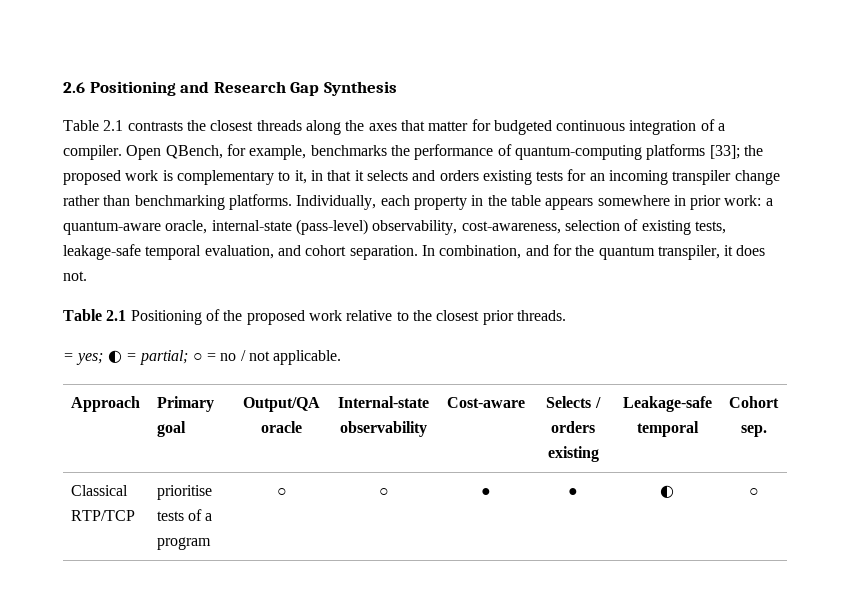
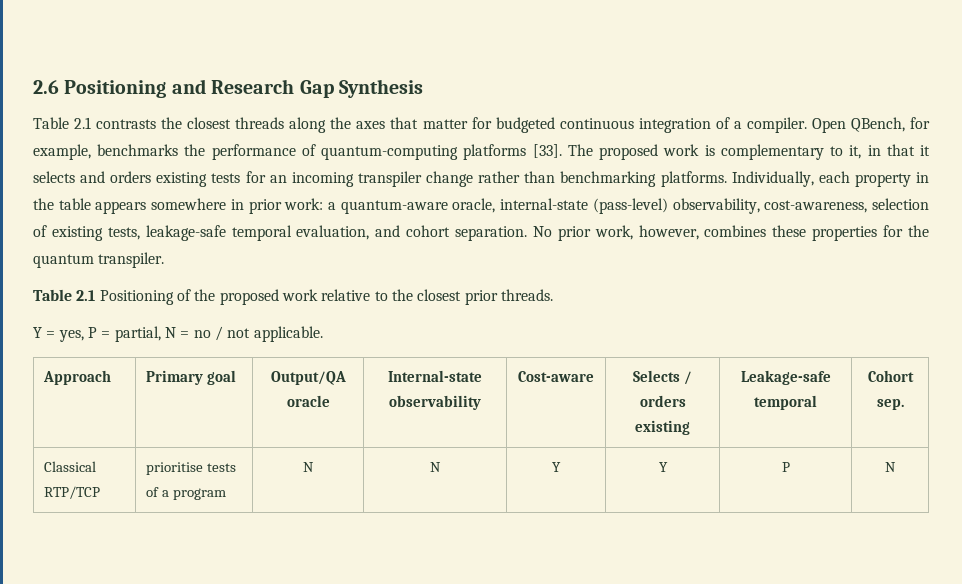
- Open QBench, for example, benchmarks the performance of quantum-computing platforms [33]; the proposed work is complementary to it, in that it selects and orders existing tests for an incoming transpiler change rather than benchmarking platforms.
+ Open QBench, for example, benchmarks the performance of quantum-computing platforms [33]. The proposed work is complementary to it, in that it selects and orders existing tests for an incoming transpiler change rather than benchmarking platforms.
- In combination, and for the quantum transpiler, it does not.
+ No prior work, however, combines these properties for the quantum transpiler.
- = yes; ◐ = partial; ○ = no / not applicable.
+ Y = yes, P = partial, N = no / not applicable.
- Classical RTP/TCP | prioritise tests of a program | ○ | ○ | ● | ● | ◐ | ○
+ Classical RTP/TCP | prioritise tests of a program | N | N | Y | Y | P | N

